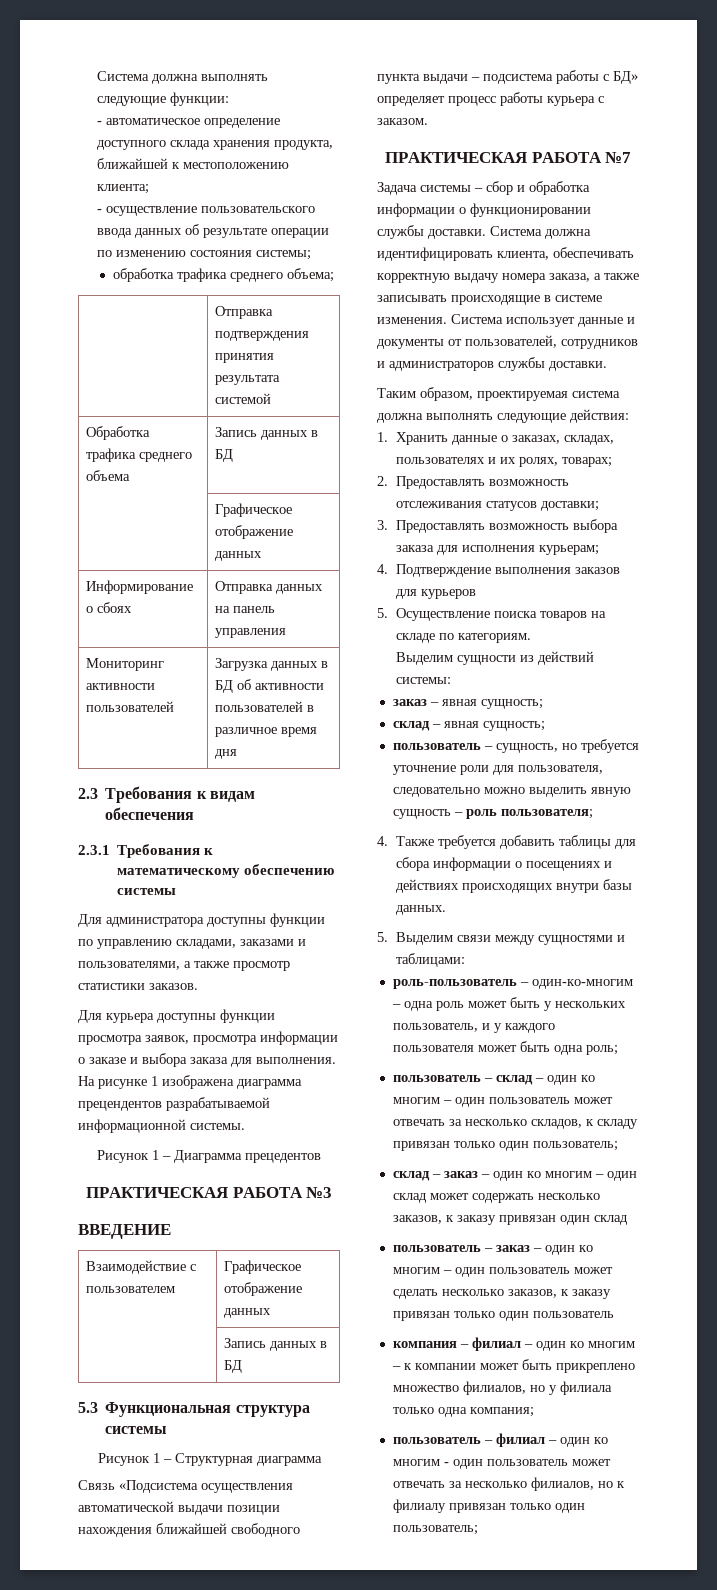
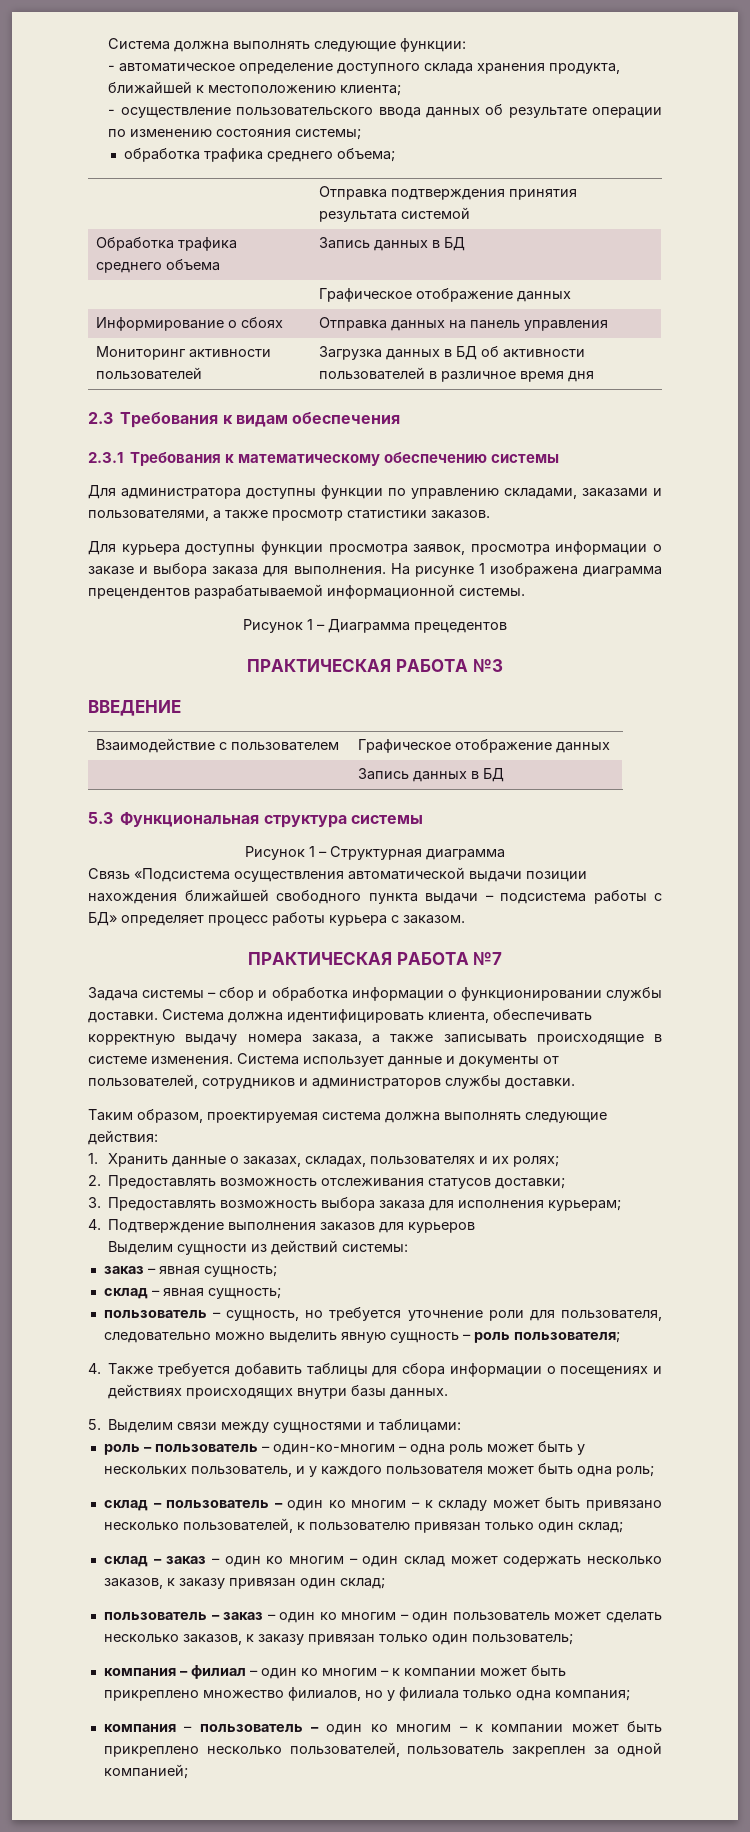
- 1. Хранить данные о заказах, складах, пользователях и их ролях, товарах;
+ 1. Хранить данные о заказах, складах, пользователях и их ролях;
- 5. Осуществление поиска товаров на складе по категориям.
- роль-пользователь – один-ко-многим – одна роль может быть у нескольких пользователь, и у каждого пользователя может быть одна роль;
+ роль – пользователь – один-ко-многим – одна роль может быть у нескольких пользователь, и у каждого пользователя может быть одна роль;
- пользователь – склад – один ко многим – один пользователь может отвечать за несколько складов, к складу привязан только один пользователь;
+ склад – пользователь – один ко многим – к складу может быть привязано несколько пользователей, к пользователю привязан только один склад;
- склад – заказ – один ко многим – один склад может содержать несколько заказов, к заказу привязан один склад
+ склад – заказ – один ко многим – один склад может содержать несколько заказов, к заказу привязан один склад;
- пользователь – заказ – один ко многим – один пользователь может сделать несколько заказов, к заказу привязан только один пользователь
+ пользователь – заказ – один ко многим – один пользователь может сделать несколько заказов, к заказу привязан только один пользователь;
- пользователь – филиал – один ко многим - один пользователь может отвечать за несколько филиалов, но к филиалу привязан только один пользователь;
+ компания – пользователь – один ко многим – к компании может быть прикреплено несколько пользователей, пользователь закреплен за одной компанией;

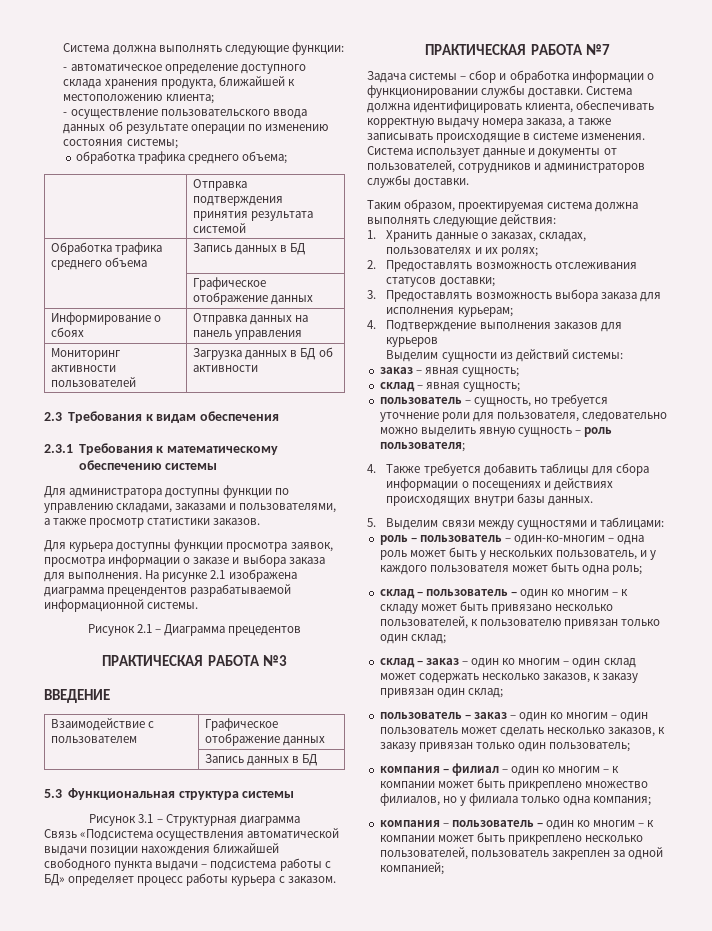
- Мониторинг активности пользователей | Загрузка данных в БД об активности пользователей в различное время дня
+ Мониторинг активности пользователей | Загрузка данных в БД об активности
- На рисунке 1 изображена диаграмма прецендентов разрабатываемой информационной системы.
+ На рисунке 2.1 изображена диаграмма прецендентов разрабатываемой информационной системы.
- Рисунок 1 – Диаграмма прецедентов
+ Рисунок 2.1 – Диаграмма прецедентов
- Рисунок 1 – Структурная диаграмма
+ Рисунок 3.1 – Структурная диаграмма

